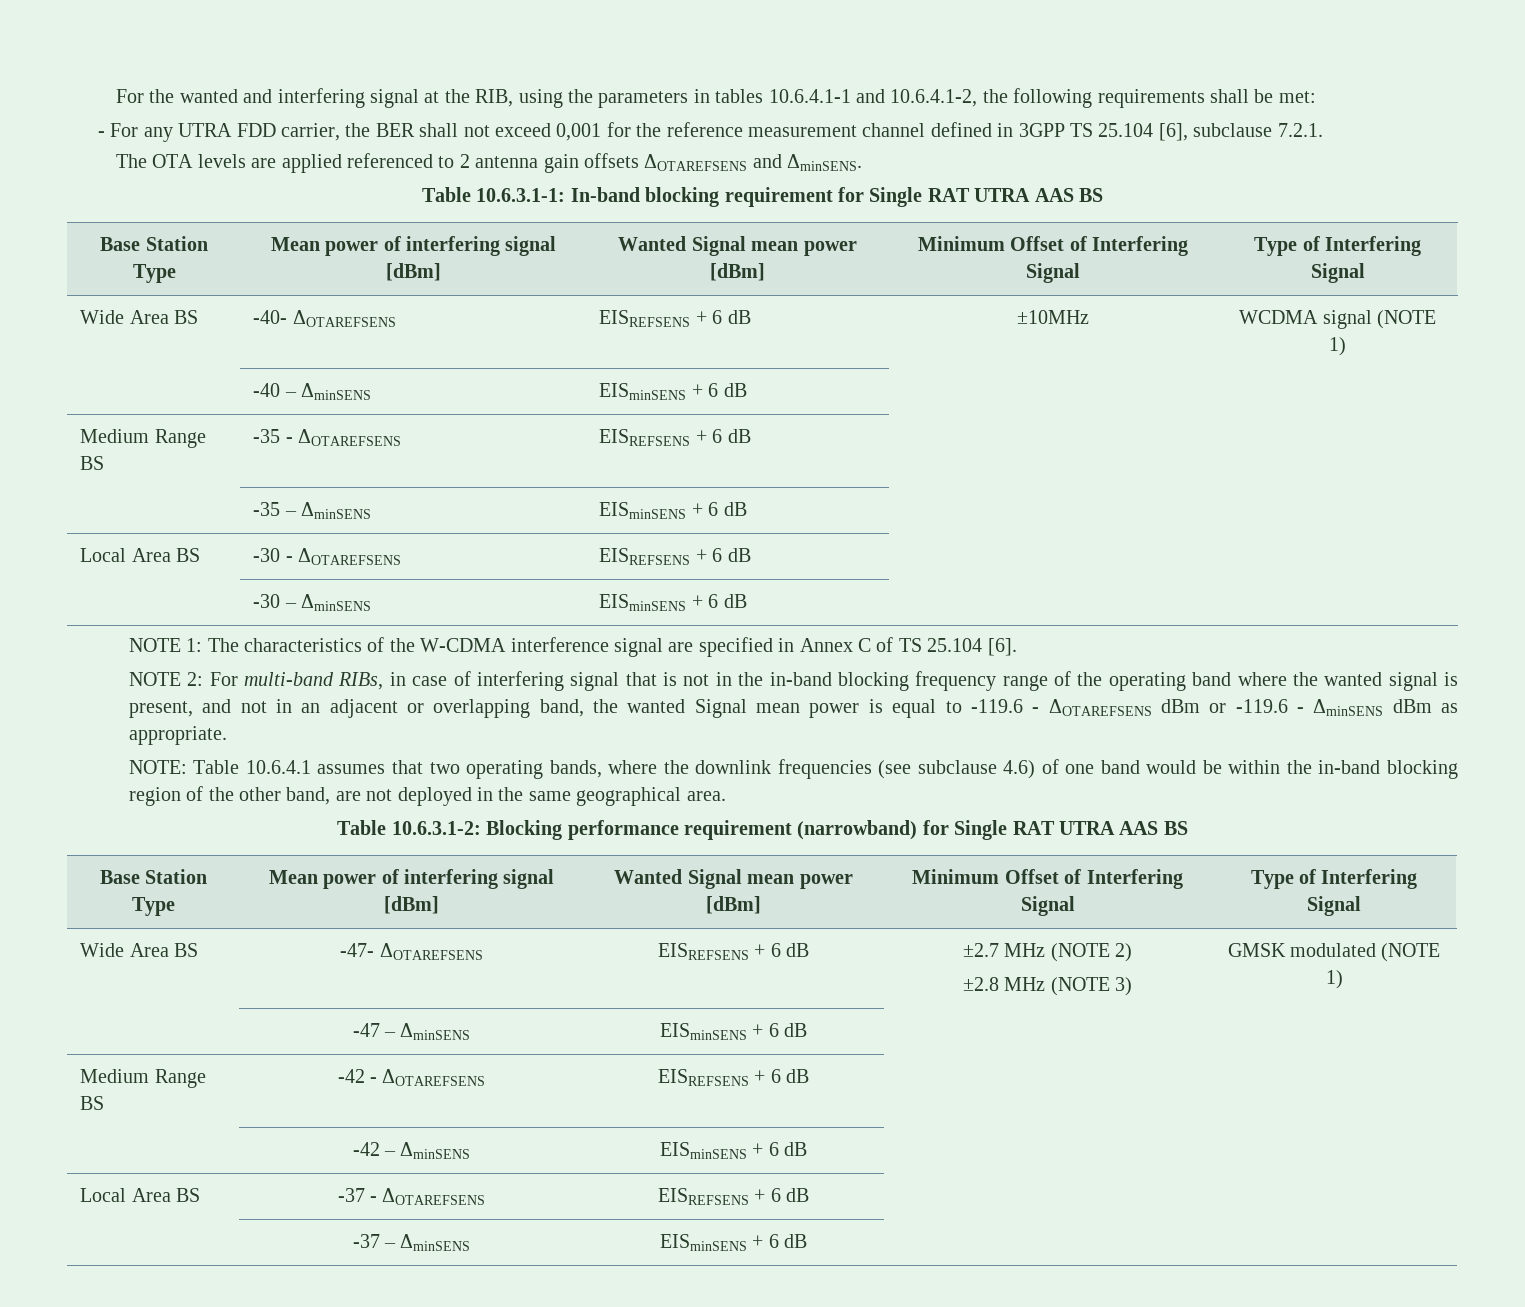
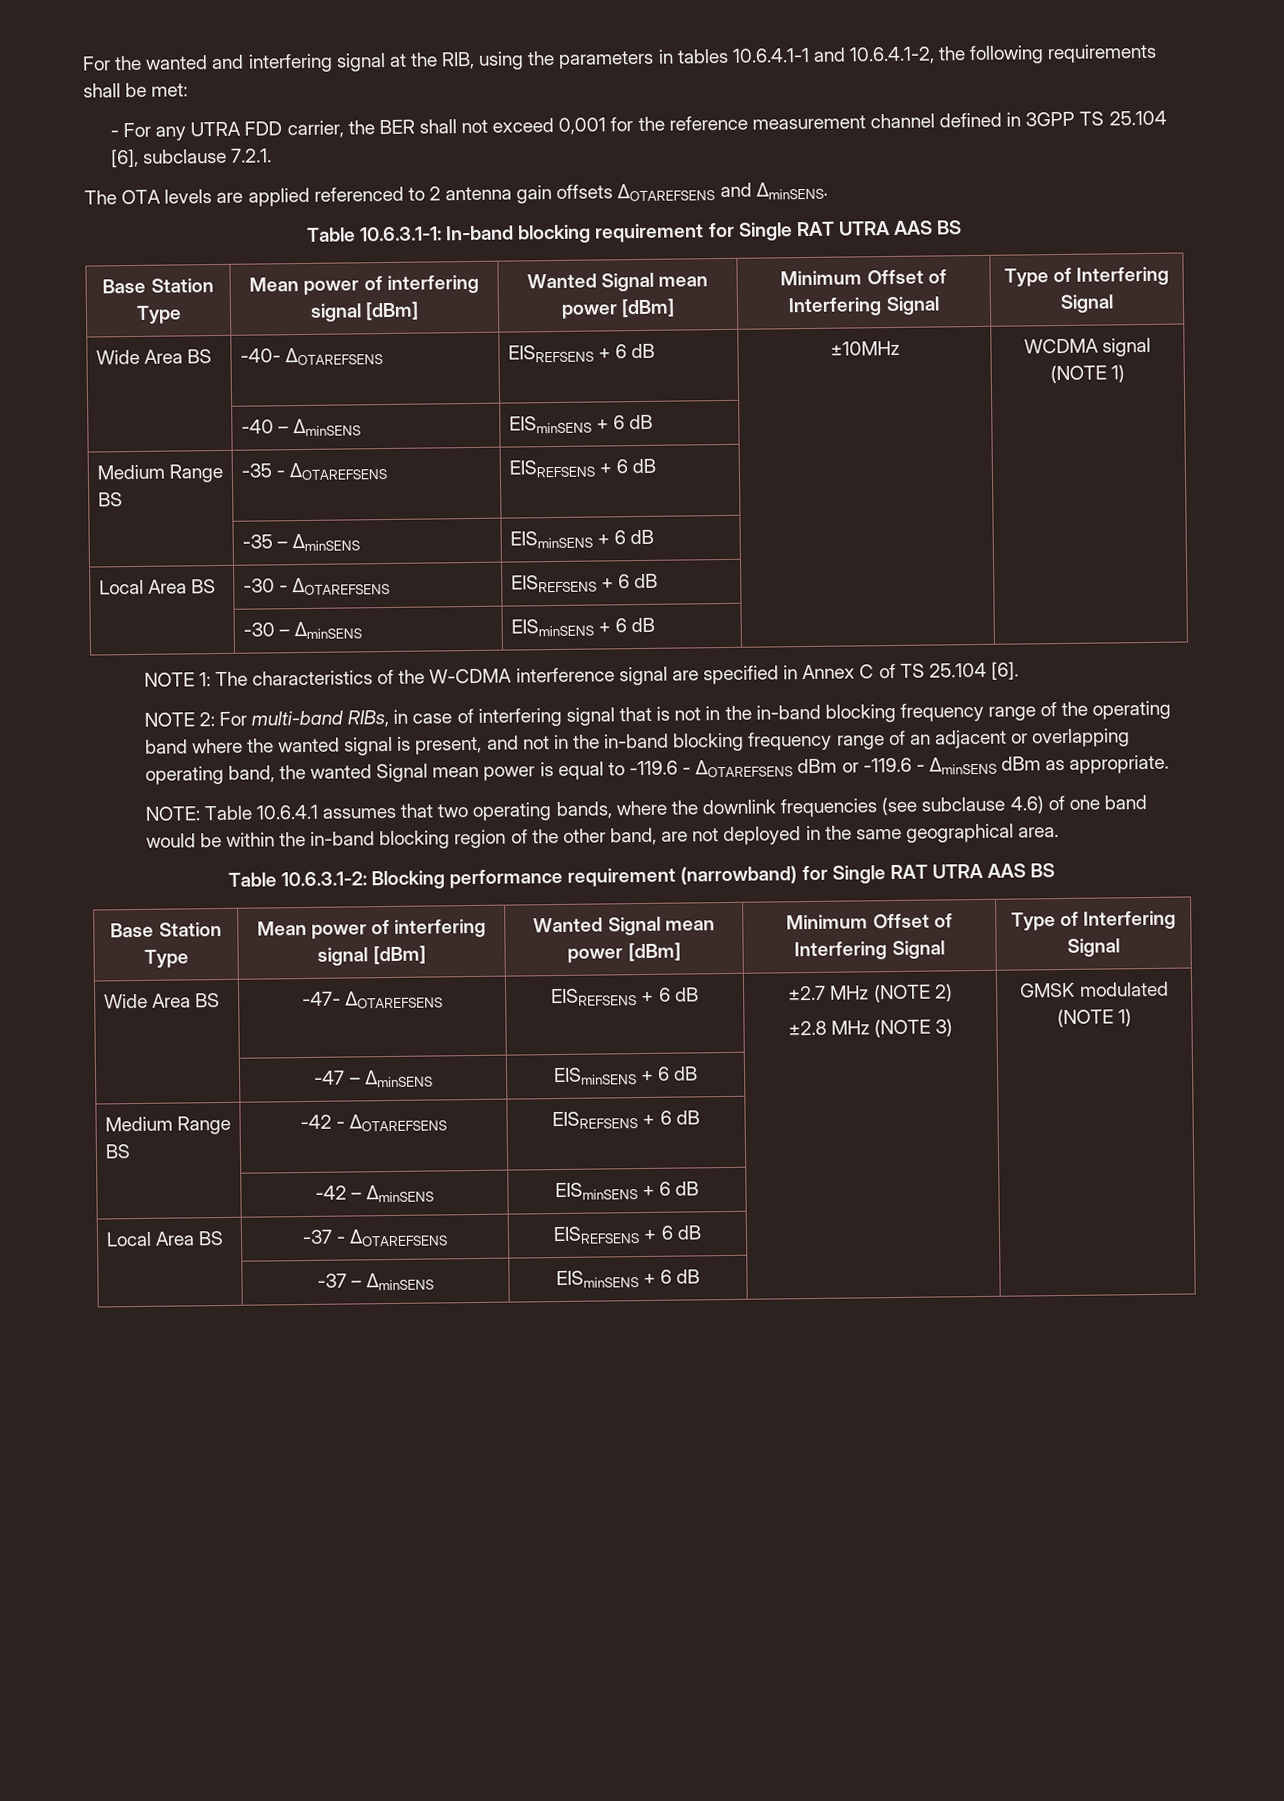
- NOTE 2: For multi-band RIBs, in case of interfering signal that is not in the in-band blocking frequency range of the operating band where the wanted signal is present, and not in an adjacent or overlapping band, the wanted Signal mean power is equal to -119.6 - ΔOTAREFSENS dBm or -119.6 - ΔminSENS dBm as appropriate.
+ NOTE 2: For multi-band RIBs, in case of interfering signal that is not in the in-band blocking frequency range of the operating band where the wanted signal is present, and not in the in-band blocking frequency range of an adjacent or overlapping operating band, the wanted Signal mean power is equal to -119.6 - ΔOTAREFSENS dBm or -119.6 - ΔminSENS dBm as appropriate.

